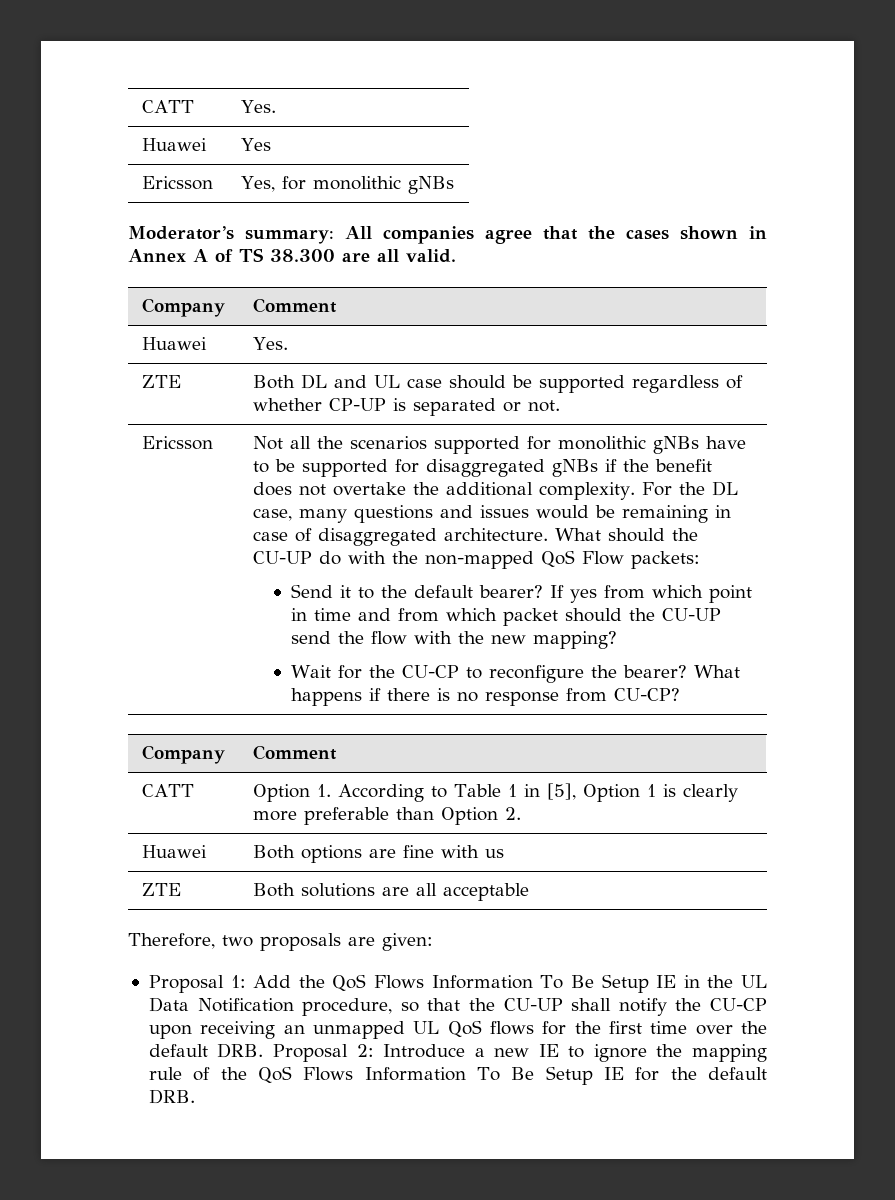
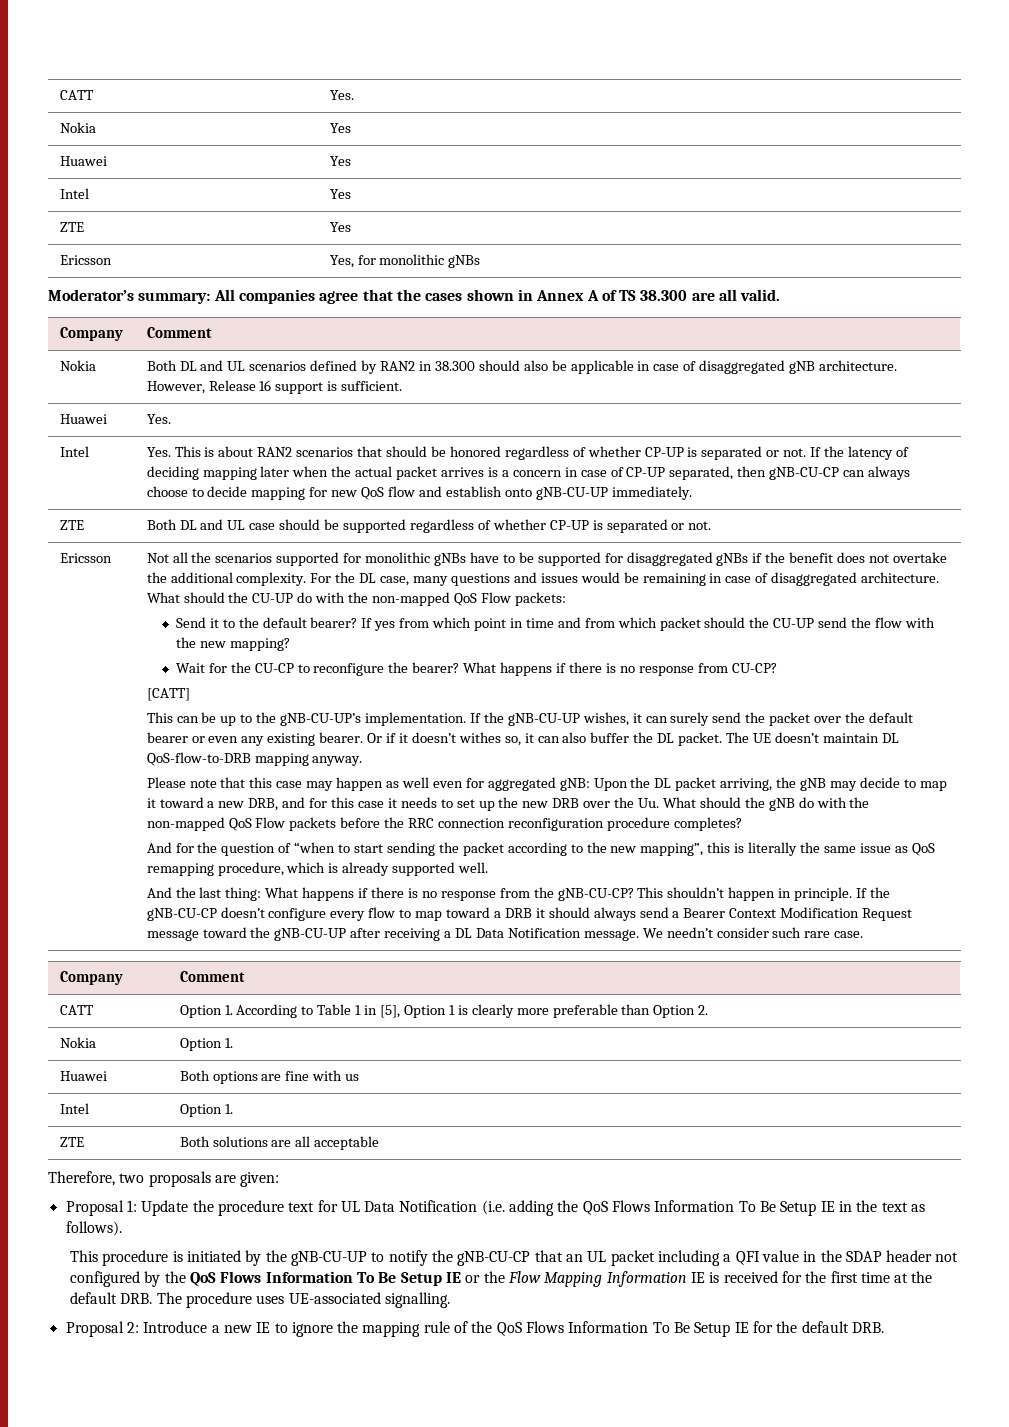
+ Nokia | Yes
+ Intel | Yes
+ ZTE | Yes
+ Nokia | Both DL and UL scenarios defined by RAN2 in 38.300 should also be applicable in case of disaggregated gNB architecture. However, Release 16 support is sufficient.
  Huawei | Yes.
+ Intel | Yes. This is about RAN2 scenarios that should be honored regardless of whether CP-UP is separated or not. If the latency of deciding mapping later when the actual packet arrives is a concern in case of CP-UP separated, then gNB-CU-CP can always choose to decide mapping for new QoS flow and establish onto gNB-CU-UP immediately.
+ [CATT]
+ This can be up to the gNB-CU-UP’s implementation. If the gNB-CU-UP wishes, it can surely send the packet over the default bearer or even any existing bearer. Or if it doesn’t withes so, it can also buffer the DL packet. The UE doesn’t maintain DL QoS-flow-to-DRB mapping anyway.
+ Please note that this case may happen as well even for aggregated gNB: Upon the DL packet arriving, the gNB may decide to map it toward a new DRB, and for this case it needs to set up the new DRB over the Uu. What should the gNB do with the non-mapped QoS Flow packets before the RRC connection reconfiguration procedure completes?
+ And for the question of “when to start sending the packet according to the new mapping”, this is literally the same issue as QoS remapping procedure, which is already supported well.
+ And the last thing: What happens if there is no response from the gNB-CU-CP? This shouldn’t happen in principle. If the gNB-CU-CP doesn’t configure every flow to map toward a DRB it should always send a Bearer Context Modification Request message toward the gNB-CU-UP after receiving a DL Data Notification message. We needn’t consider such rare case.
+ Nokia | Option 1.
+ Intel | Option 1.
- Proposal 1: Add the QoS Flows Information To Be Setup IE in the UL Data Notification procedure, so that the CU-UP shall notify the CU-CP upon receiving an unmapped UL QoS flows for the first time over the default DRB. Proposal 2: Introduce a new IE to ignore the mapping rule of the QoS Flows Information To Be Setup IE for the default DRB.
+ Proposal 1: Update the procedure text for UL Data Notification (i.e. adding the QoS Flows Information To Be Setup IE in the text as follows).
+ This procedure is initiated by the gNB-CU-UP to notify the gNB-CU-CP that an UL packet including a QFI value in the SDAP header not configured by the QoS Flows Information To Be Setup IE or the Flow Mapping Information IE is received for the first time at the default DRB. The procedure uses UE-associated signalling.
+ Proposal 2: Introduce a new IE to ignore the mapping rule of the QoS Flows Information To Be Setup IE for the default DRB.

